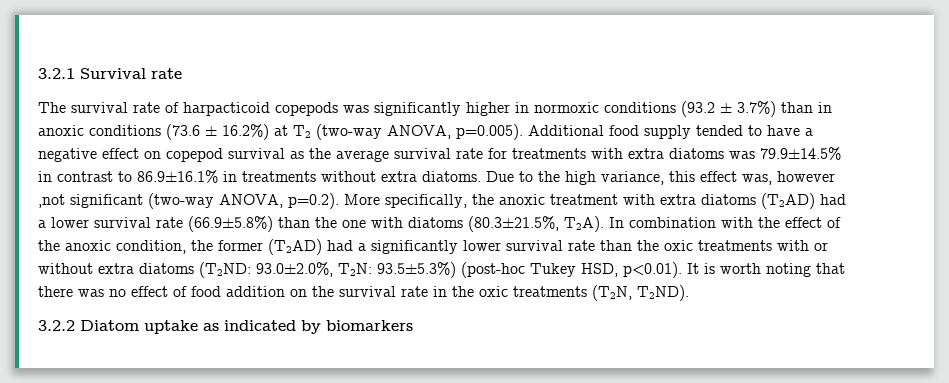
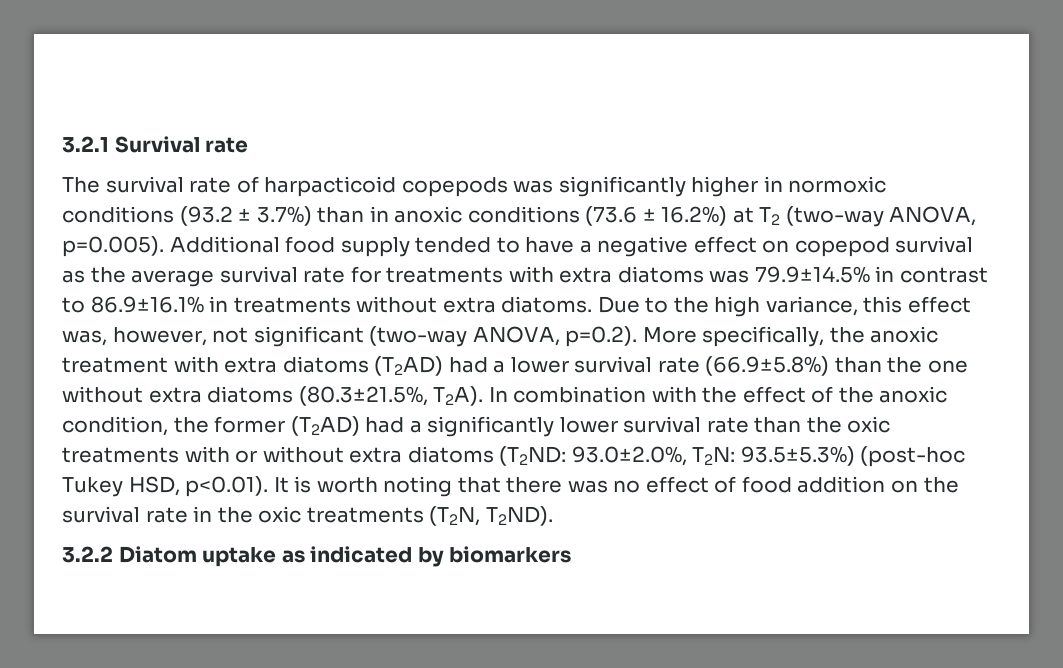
- Due to the high variance, this effect was, however ,not significant (two-way ANOVA, p=0.2). More specifically, the anoxic treatment with extra diatoms (T2AD) had a lower survival rate (66.9±5.8%) than the one with diatoms (80.3±21.5%, T2A).
+ Due to the high variance, this effect was, however, not significant (two-way ANOVA, p=0.2). More specifically, the anoxic treatment with extra diatoms (T2AD) had a lower survival rate (66.9±5.8%) than the one without extra diatoms (80.3±21.5%, T2A).

